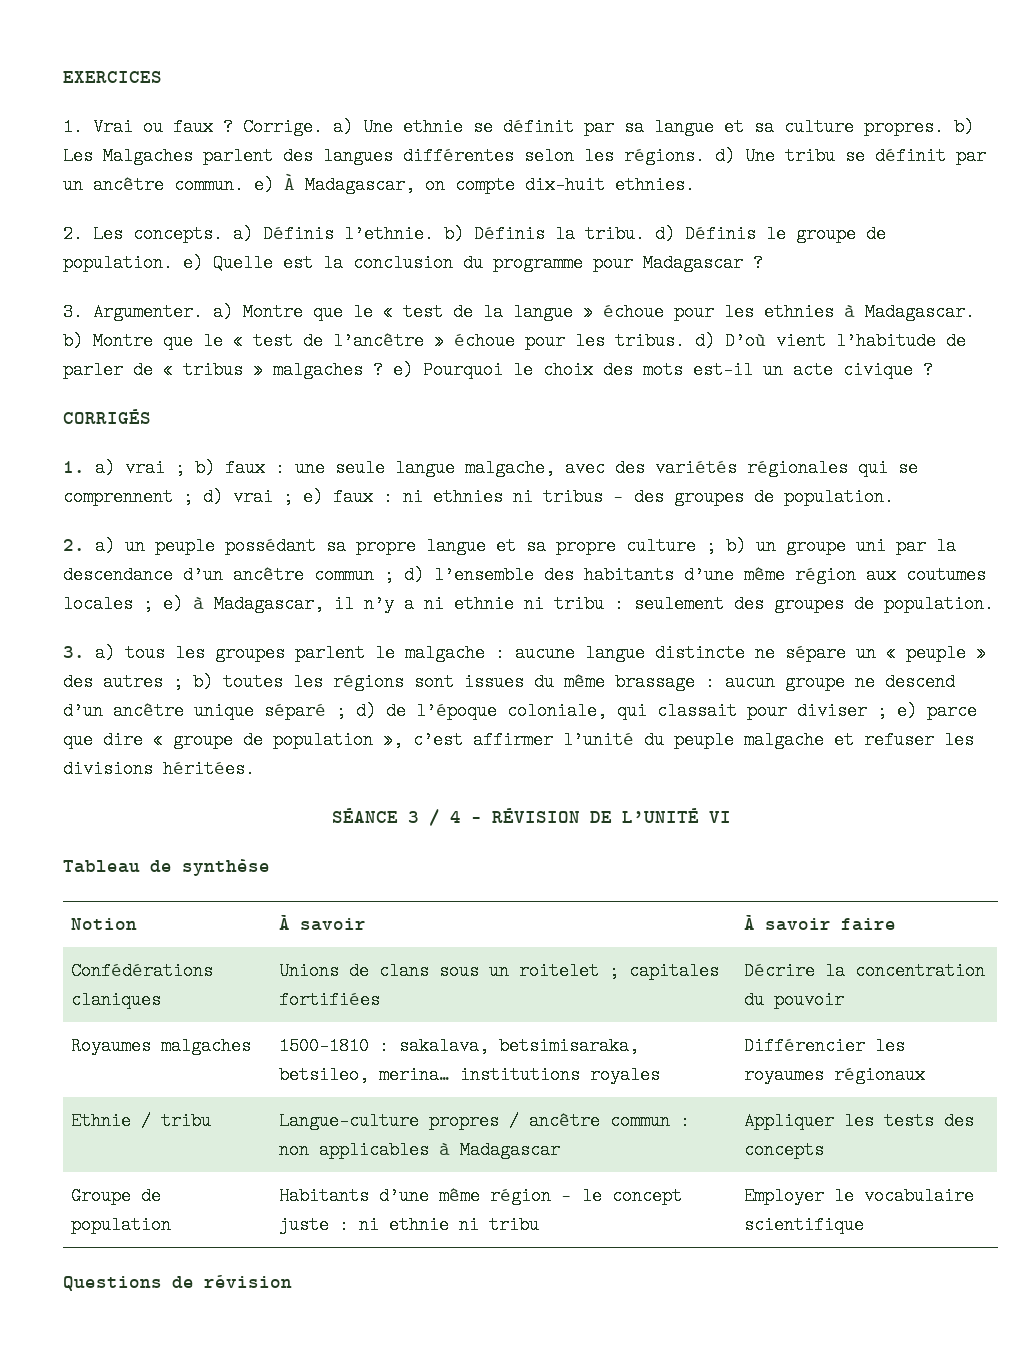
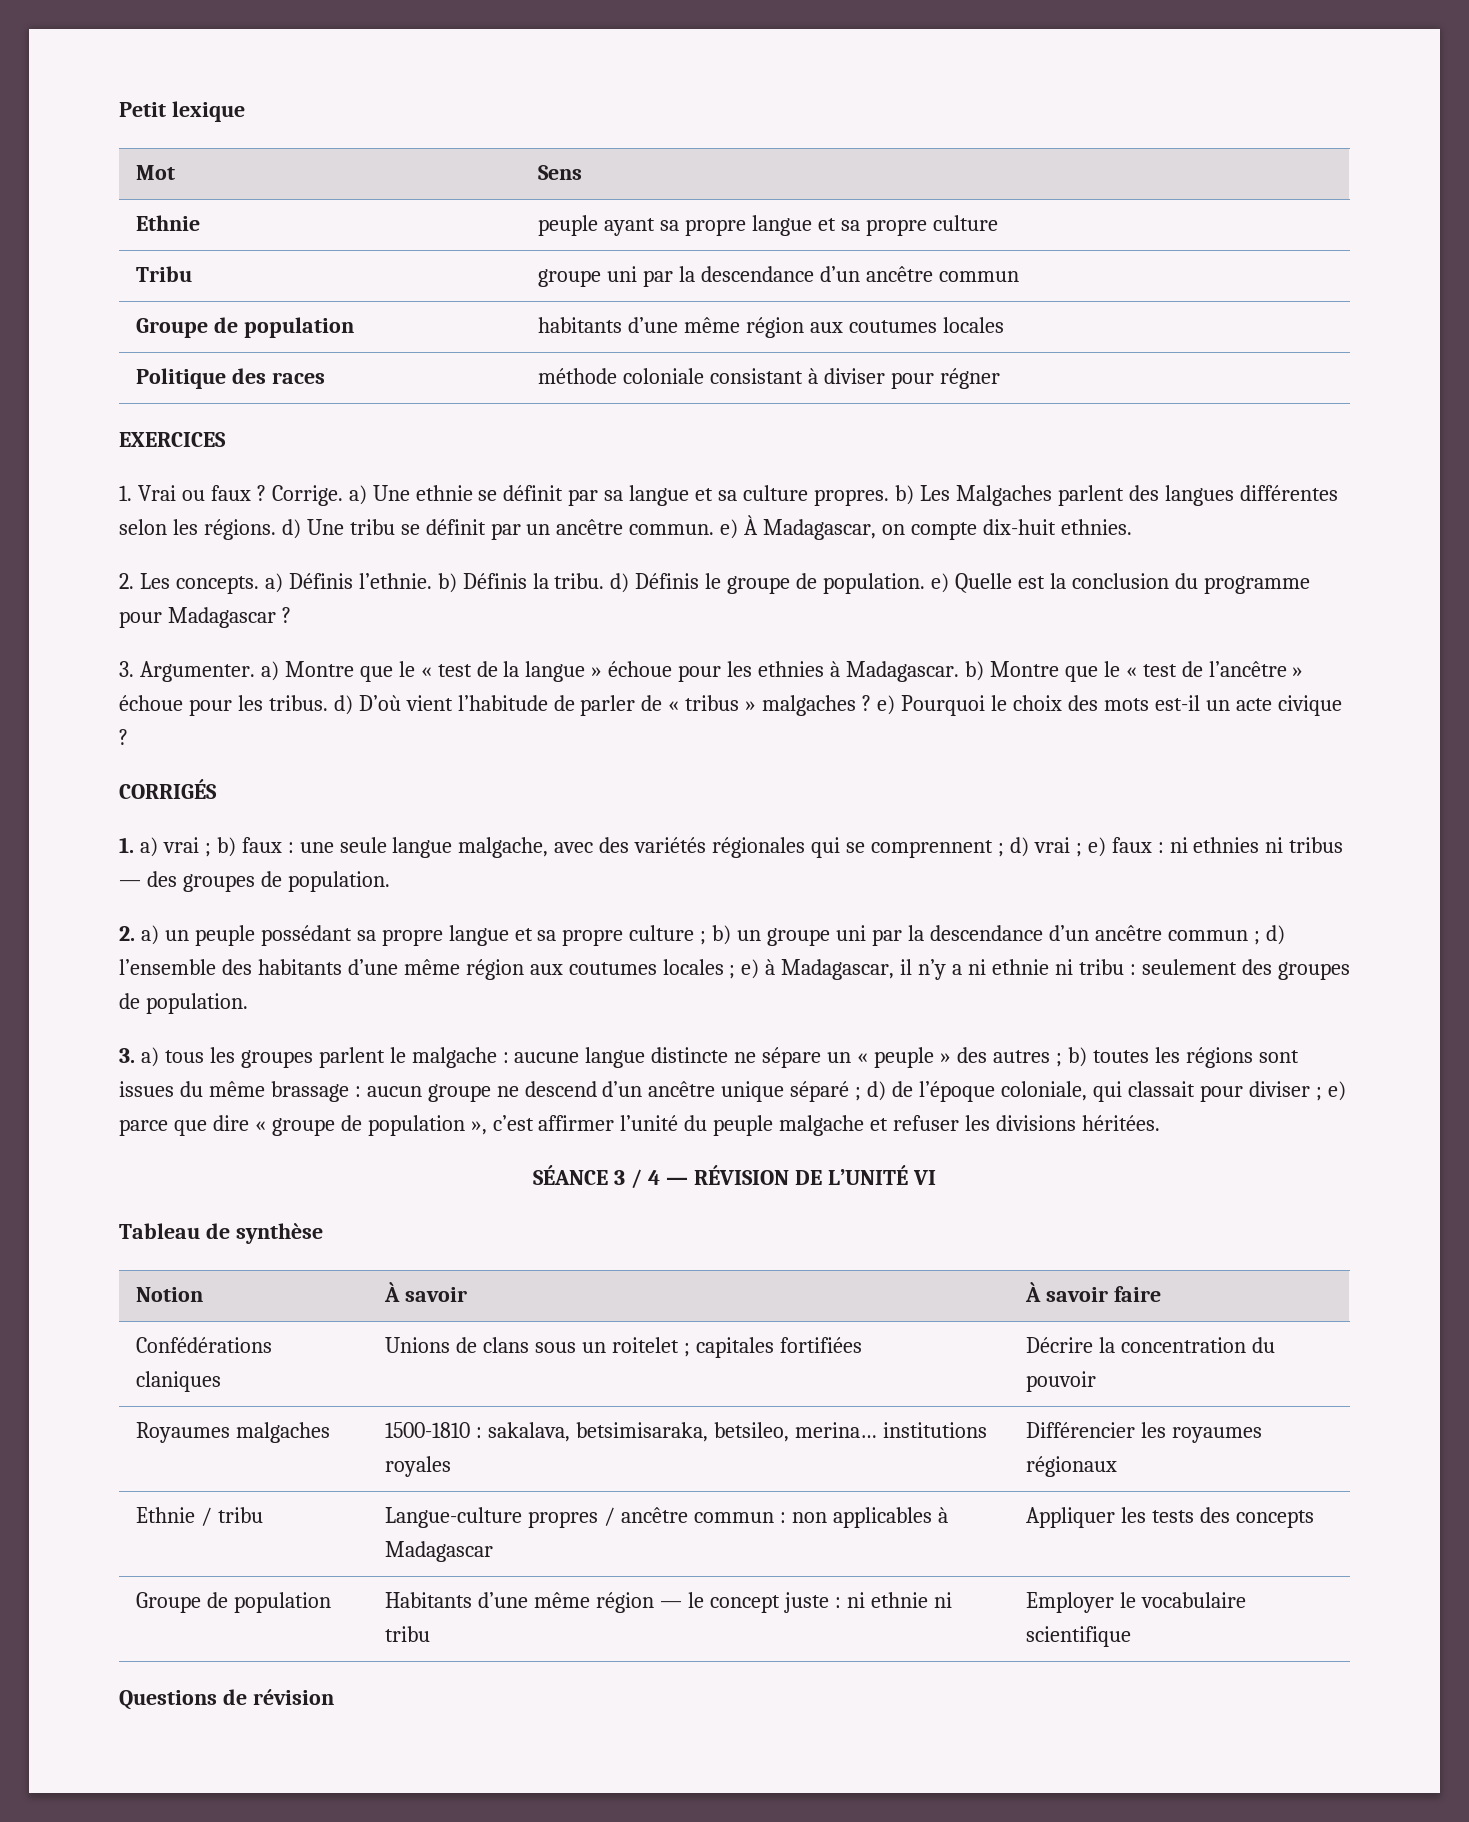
+ Petit lexique
+ Mot | Sens
+ Ethnie | peuple ayant sa propre langue et sa propre culture
+ Tribu | groupe uni par la descendance d’un ancêtre commun
+ Groupe de population | habitants d’une même région aux coutumes locales
+ Politique des races | méthode coloniale consistant à diviser pour régner

